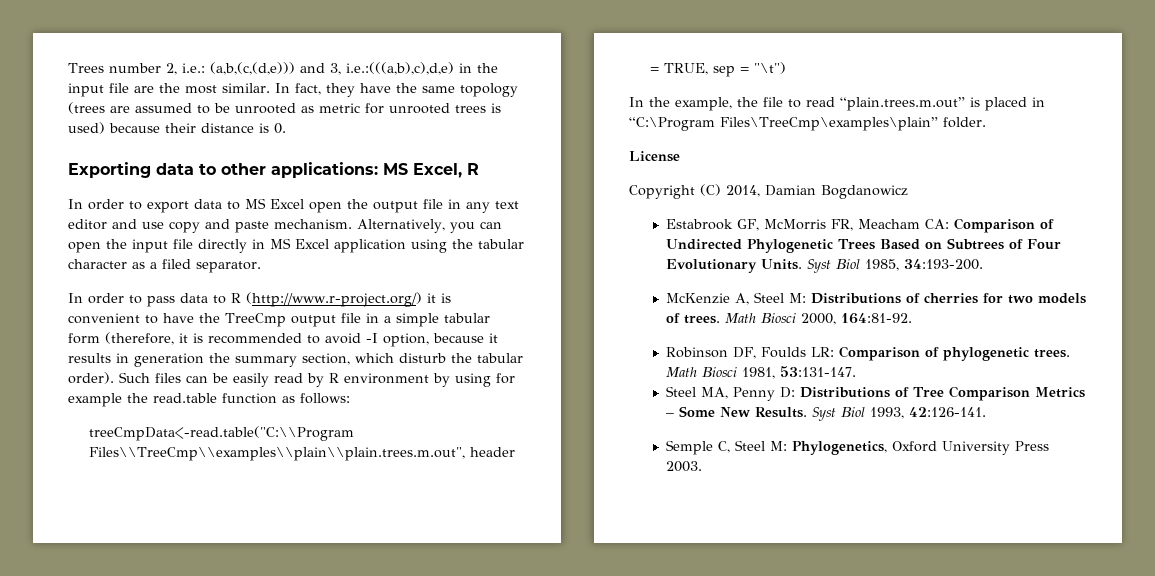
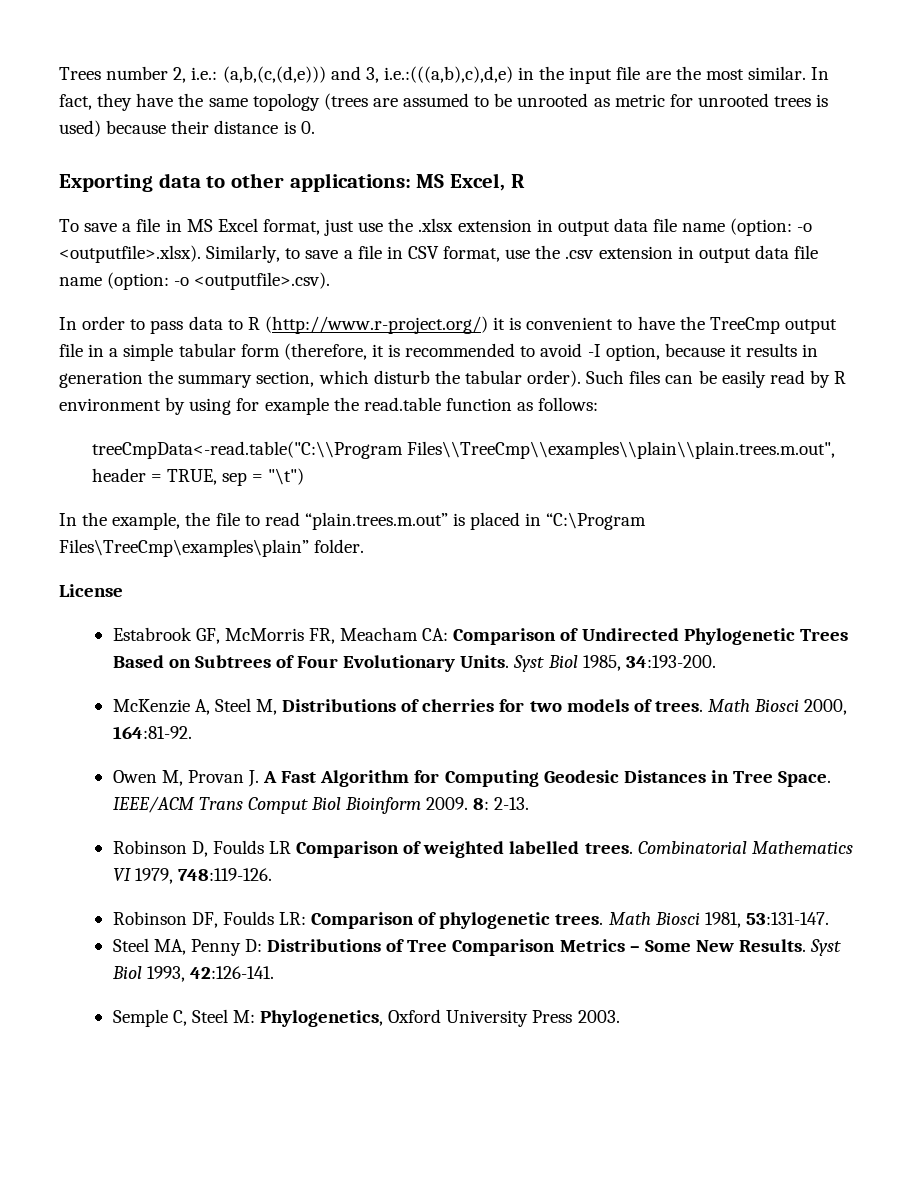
- In order to export data to MS Excel open the output file in any text editor and use copy and paste mechanism. Alternatively, you can open the input file directly in MS Excel application using the tabular character as a filed separator.
+ To save a file in MS Excel format, just use the .xlsx extension in output data file name (option: -o <outputfile>.xlsx). Similarly, to save a file in CSV format, use the .csv extension in output data file name (option: -o <outputfile>.csv).
- Copyright (C) 2014, Damian Bogdanowicz
- McKenzie A, Steel M: Distributions of cherries for two models of trees.
+ McKenzie A, Steel M, Distributions of cherries for two models of trees.
+ Owen M, Provan J. A Fast Algorithm for Computing Geodesic Distances in Tree Space. IEEE/ACM Trans Comput Biol Bioinform 2009. 8: 2-13.
+ Robinson D, Foulds LR Comparison of weighted labelled trees. Combinatorial Mathematics VI 1979, 748:119-126.

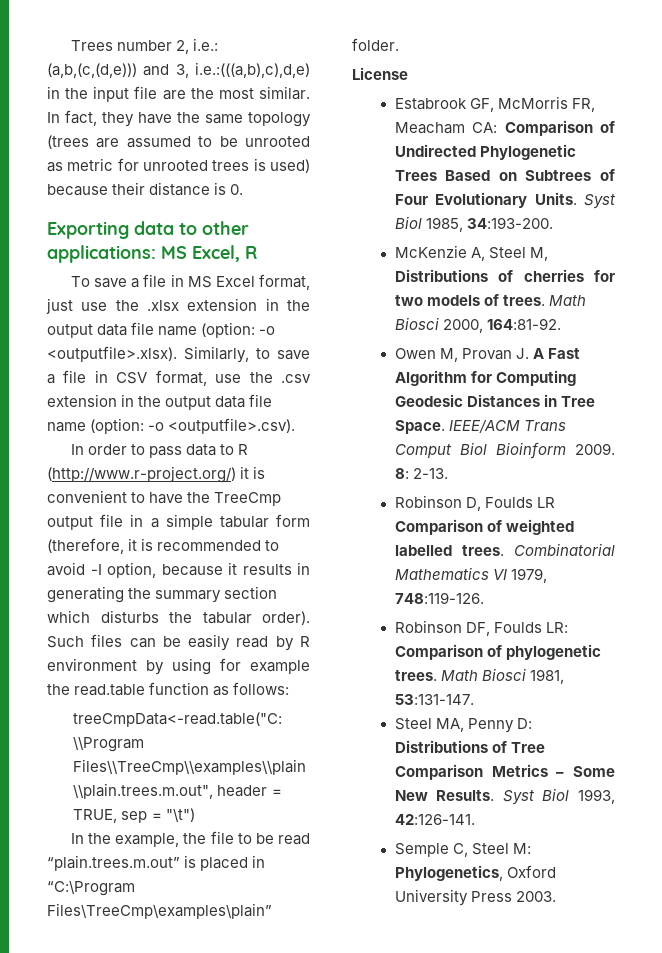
- To save a file in MS Excel format, just use the .xlsx extension in output data file name (option: -o <outputfile>.xlsx). Similarly, to save a file in CSV format, use the .csv extension in output data file name (option: -o <outputfile>.csv).
+ To save a file in MS Excel format, just use the .xlsx extension in the output data file name (option: -o <outputfile>.xlsx). Similarly, to save a file in CSV format, use the .csv extension in the output data file name (option: -o <outputfile>.csv).
- In order to pass data to R (http://www.r-project.org/) it is convenient to have the TreeCmp output file in a simple tabular form (therefore, it is recommended to avoid -I option, because it results in generation the summary section, which disturb the tabular order).
+ In order to pass data to R (http://www.r-project.org/) it is convenient to have the TreeCmp output file in a simple tabular form (therefore, it is recommended to avoid -I option, because it results in generating the summary section which disturbs the tabular order).
- In the example, the file to read “plain.trees.m.out” is placed in “C:\Program Files\TreeCmp\examples\plain” folder.
+ In the example, the file to be read “plain.trees.m.out” is placed in “C:\Program Files\TreeCmp\examples\plain” folder.

